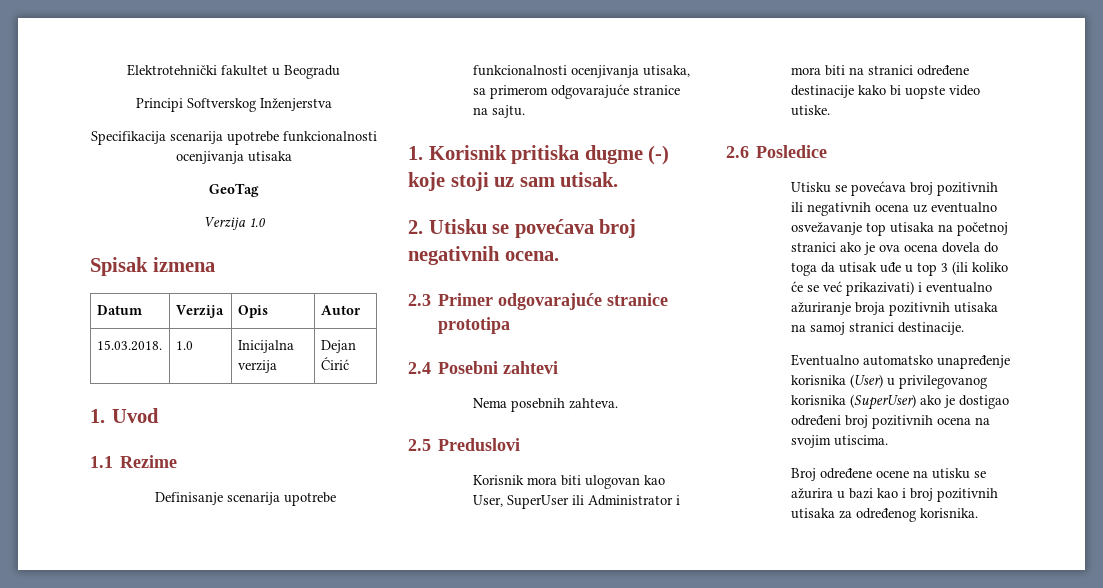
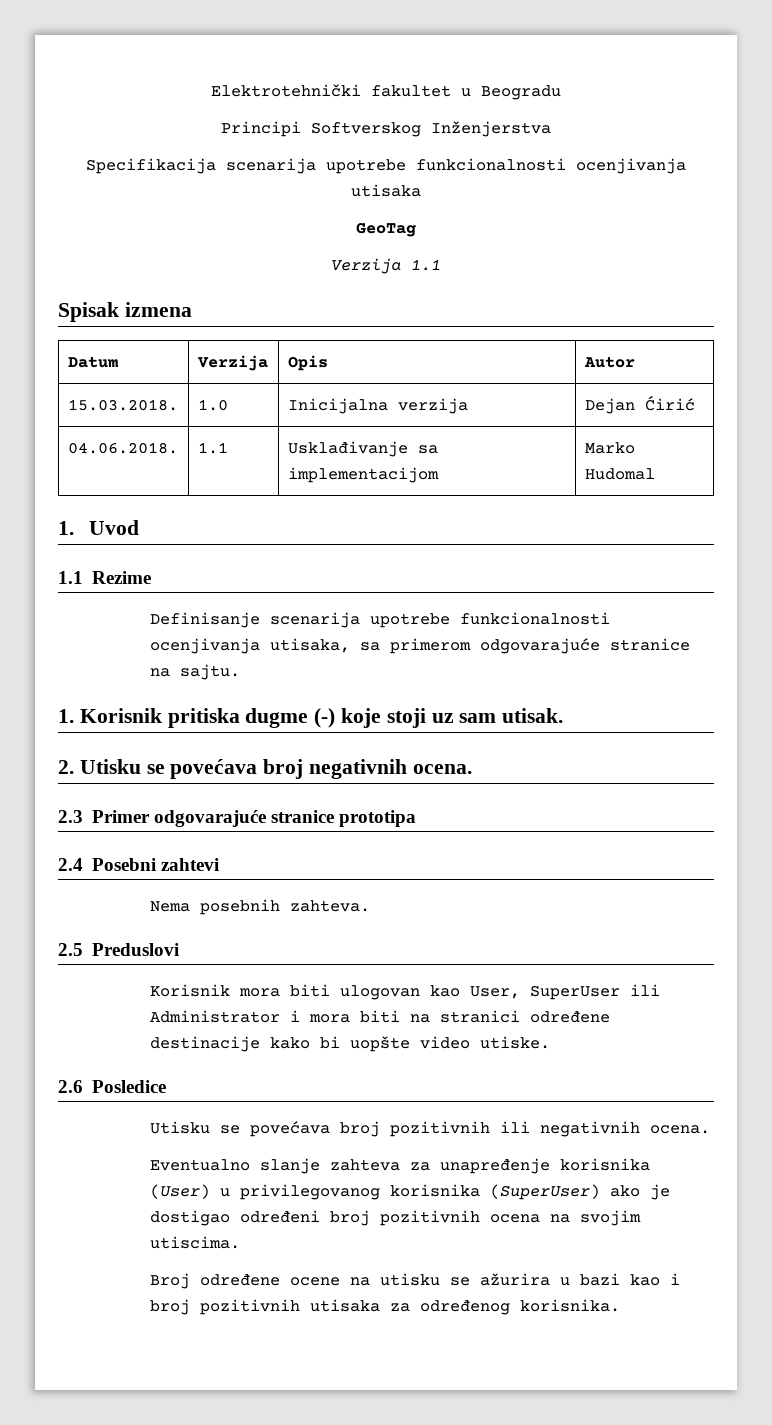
- Verzija 1.0
+ Verzija 1.1
+ 04.06.2018. | 1.1 | Usklađivanje sa implementacijom | Marko Hudomal
- Korisnik mora biti ulogovan kao User, SuperUser ili Administrator i mora biti na stranici određene destinacije kako bi uopste video utiske.
+ Korisnik mora biti ulogovan kao User, SuperUser ili Administrator i mora biti na stranici određene destinacije kako bi uopšte video utiske.
- Utisku se povećava broj pozitivnih ili negativnih ocena uz eventualno osvežavanje top utisaka na početnoj stranici ako je ova ocena dovela do toga da utisak uđe u top 3 (ili koliko će se već prikazivati) i eventualno ažuriranje broja pozitivnih utisaka na samoj stranici destinacije.
- Eventualno automatsko unapređenje korisnika (User) u privilegovanog korisnika (SuperUser) ako je dostigao određeni broj pozitivnih ocena na svojim utiscima.
+ Utisku se povećava broj pozitivnih ili negativnih ocena.
+ Eventualno slanje zahteva za unapređenje korisnika (User) u privilegovanog korisnika (SuperUser) ako je dostigao određeni broj pozitivnih ocena na svojim utiscima.

